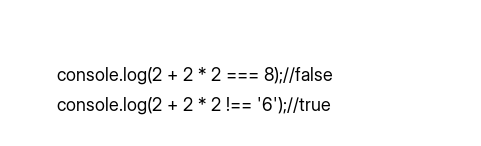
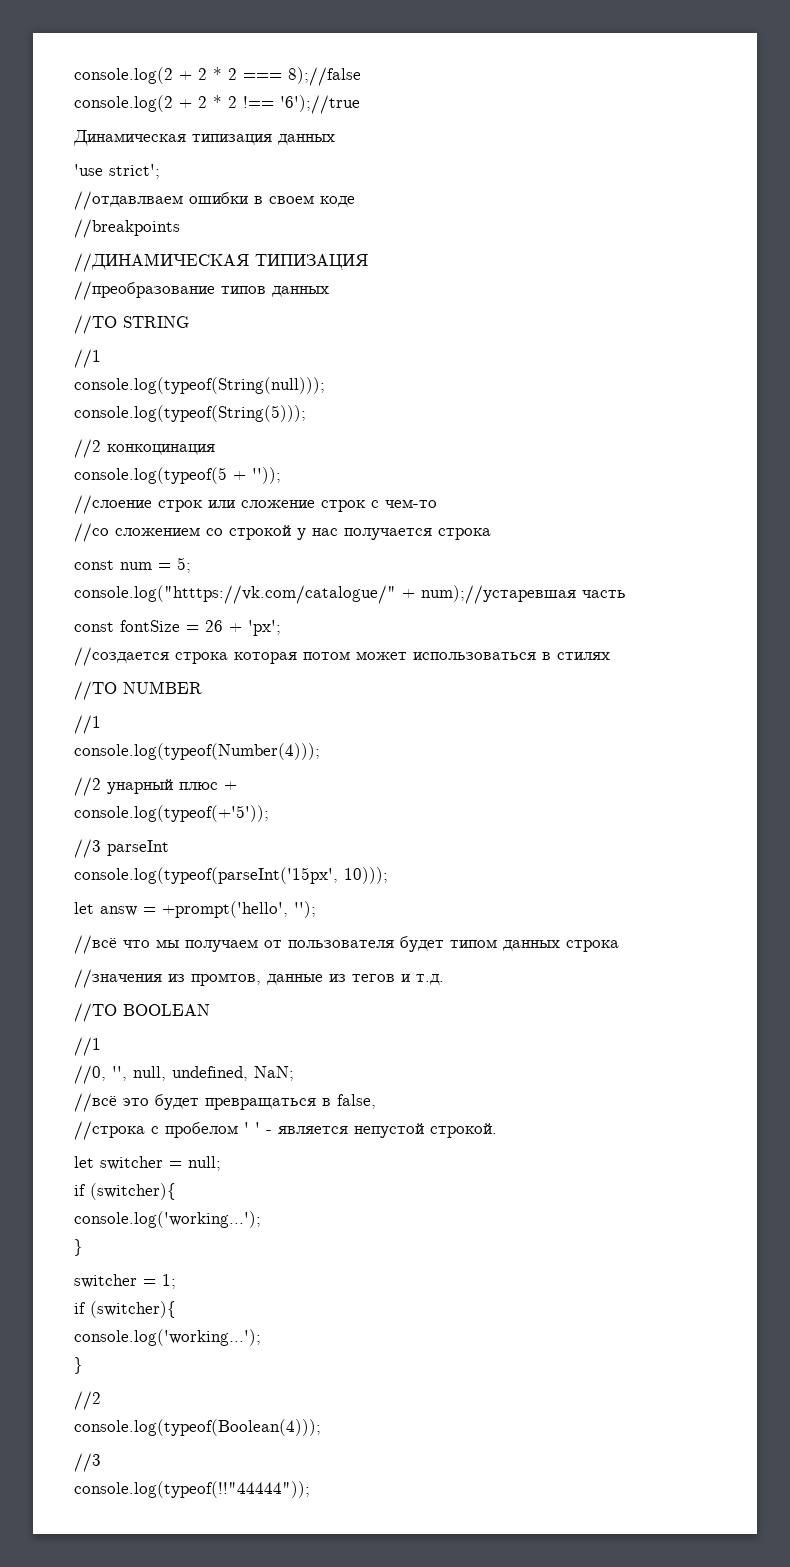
+ Динамическая типизация данных
+ 'use strict';
+ //отдавлваем ошибки в своем коде
+ //breakpoints
+ //ДИНАМИЧЕСКАЯ ТИПИЗАЦИЯ
+ //преобразование типов данных
+ //TO STRING
+ //1
+ console.log(typeof(String(null)));
+ console.log(typeof(String(5)));
+ //2 конкоцинация
+ console.log(typeof(5 + ''));
+ //слоение строк или сложение строк с чем-то
+ //со сложением со строкой у нас получается строка
+ const num = 5;
+ console.log("htttps://vk.com/catalogue/" + num);//устаревшая часть
+ const fontSize = 26 + 'px';
+ //создается строка которая потом может использоваться в стилях
+ //TO NUMBER
+ //1
+ console.log(typeof(Number(4)));
+ //2 унарный плюс +
+ console.log(typeof(+'5'));
+ //3 parseInt
+ console.log(typeof(parseInt('15px', 10)));
+ let answ = +prompt('hello', '');
+ //всё что мы получаем от пользователя будет типом данных строка
+ //значения из промтов, данные из тегов и т.д.
+ //TO BOOLEAN
+ //1
+ //0, '', null, undefined, NaN;
+ //всё это будет превращаться в false,
+ //строка с пробелом ' ' - является непустой строкой.
+ let switcher = null;
+ if (switcher){
+ console.log('working...');
+ }
+ switcher = 1;
+ if (switcher){
+ console.log('working...');
+ }
+ //2
+ console.log(typeof(Boolean(4)));
+ //3
+ console.log(typeof(!!"44444"));

